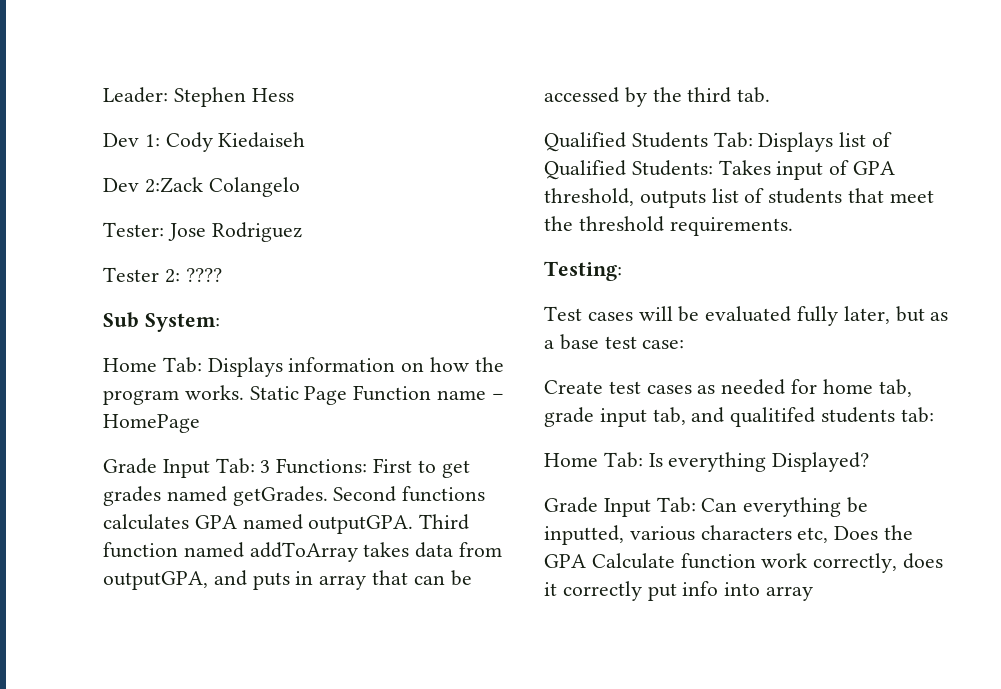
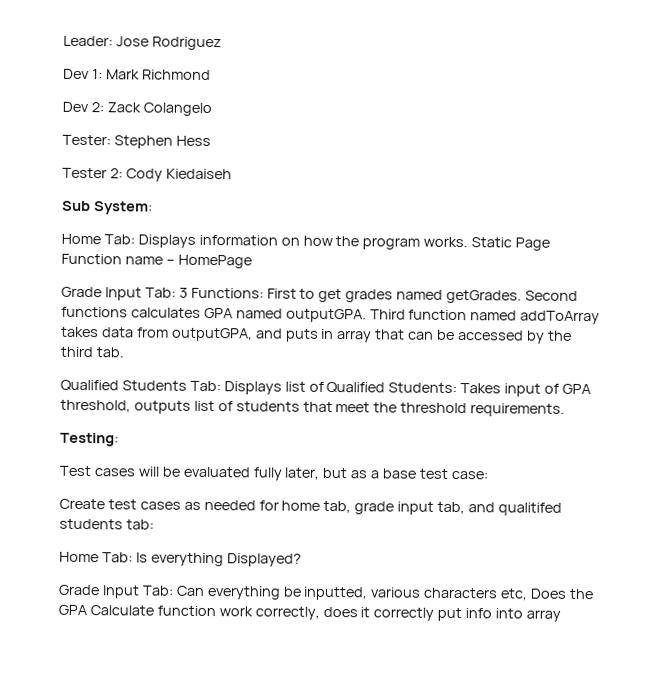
- Leader: Stephen Hess
+ Leader: Jose Rodriguez
+ Dev 1: Mark Richmond
+ Dev 2: Zack Colangelo
+ Tester: Stephen Hess
- Dev 1: Cody Kiedaiseh
+ Tester 2: Cody Kiedaiseh
- Dev 2:Zack Colangelo
- Tester: Jose Rodriguez
- Tester 2: ????

